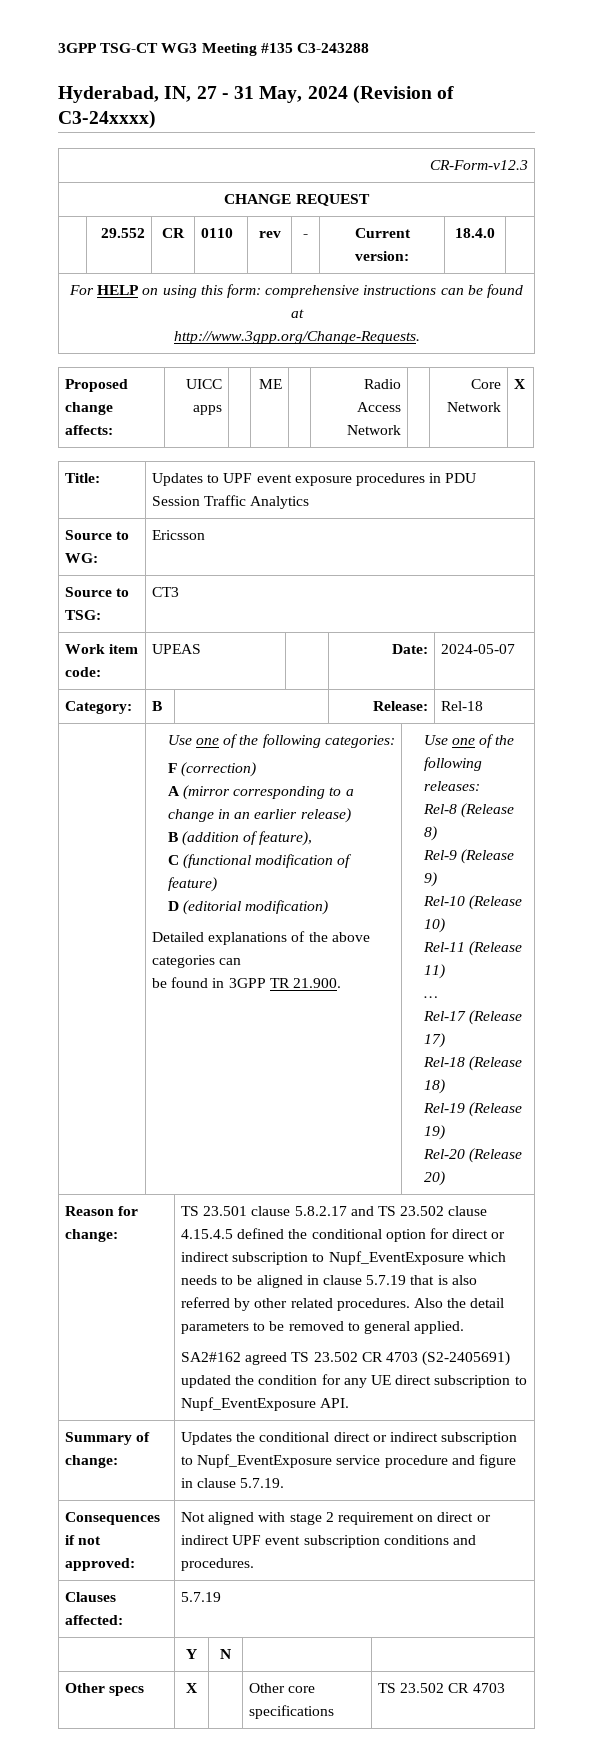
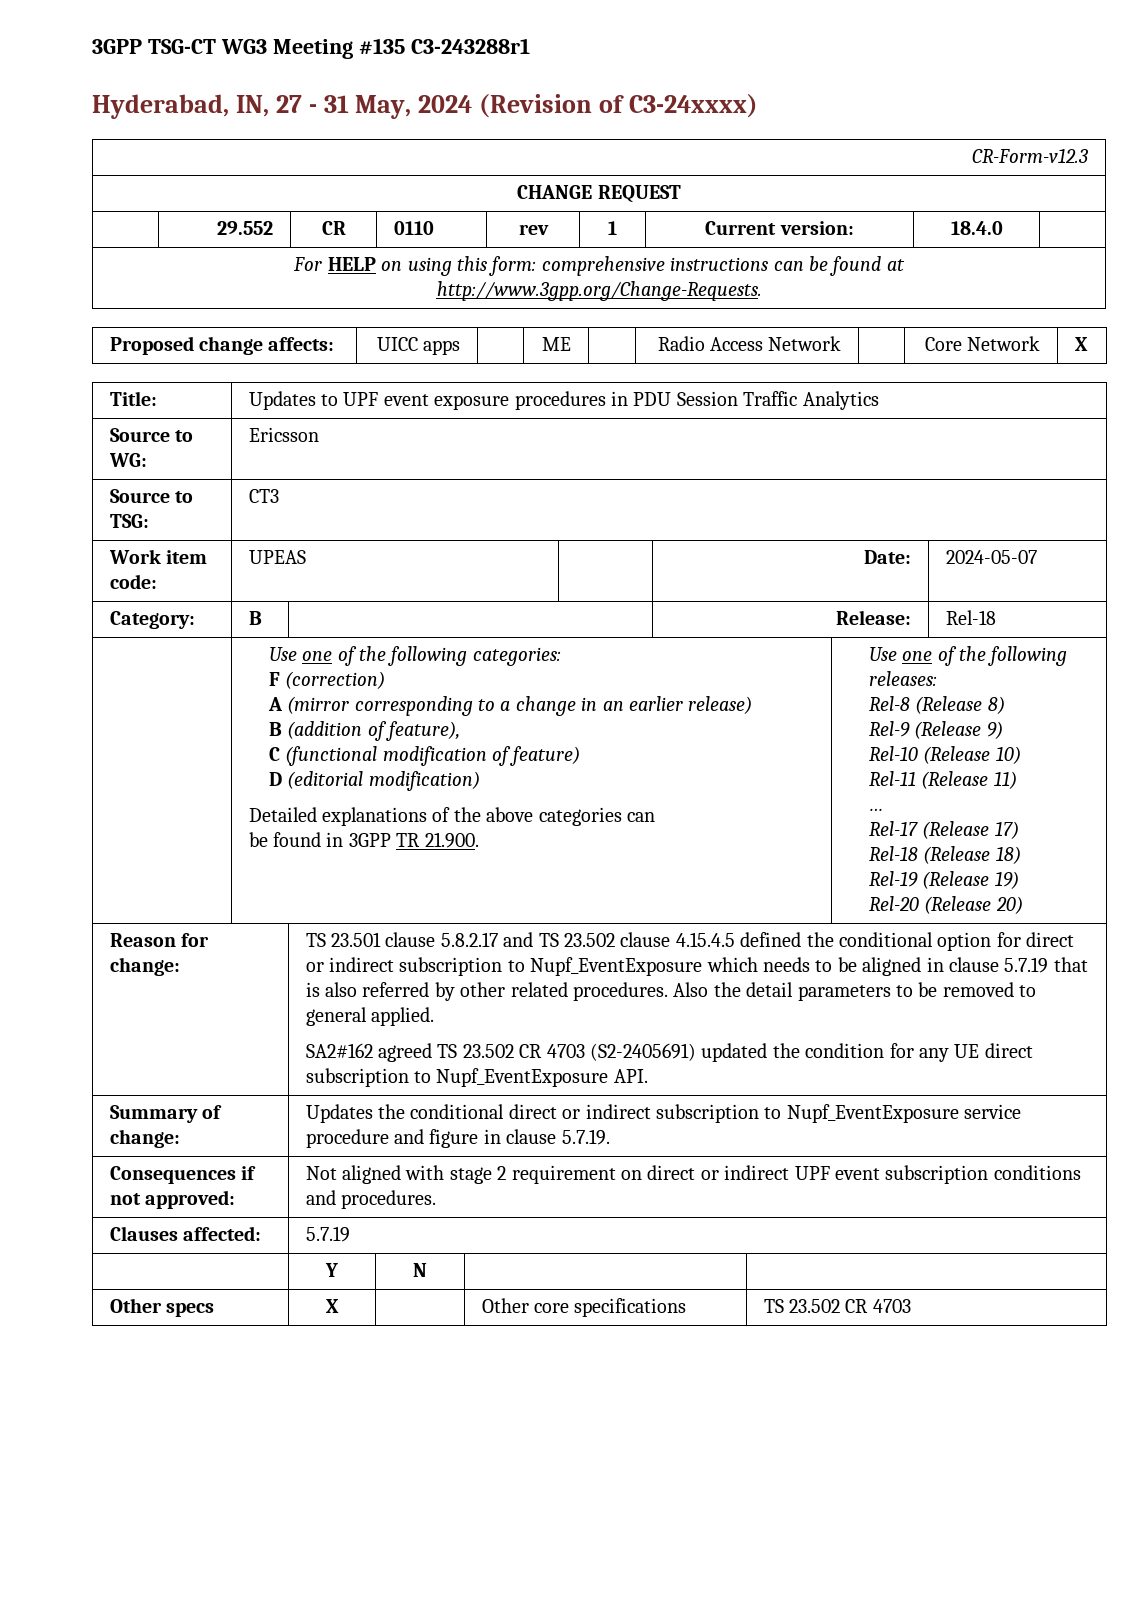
- 3GPP TSG-CT WG3 Meeting #135 C3-243288
+ 3GPP TSG-CT WG3 Meeting #135 C3-243288r1
- | 29.552 | CR | 0110 | rev | - | Current version: | 18.4.0 |
+ | 29.552 | CR | 0110 | rev | 1 | Current version: | 18.4.0 |

